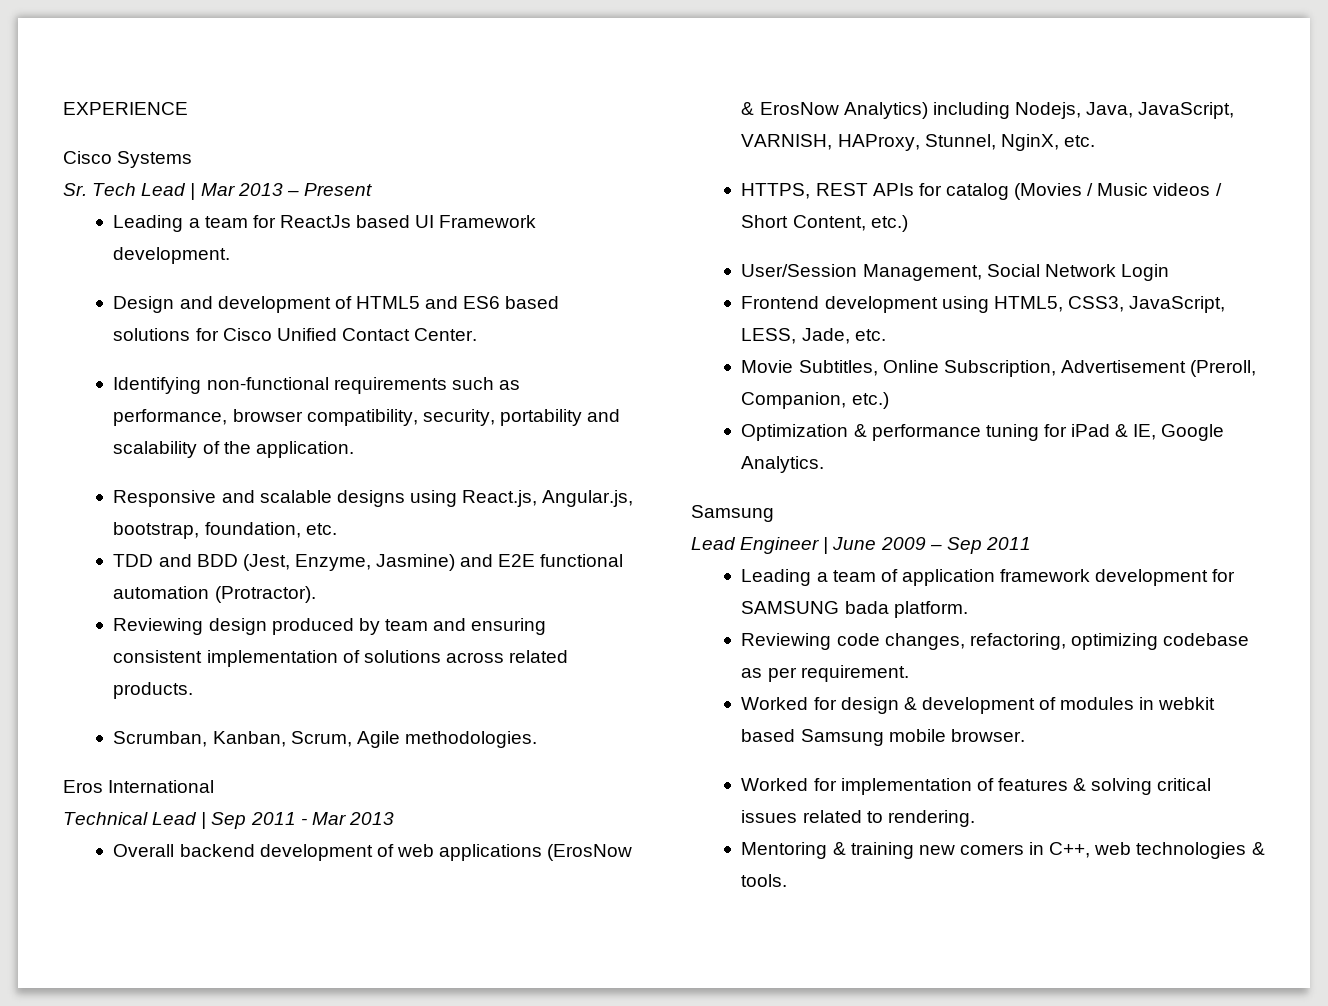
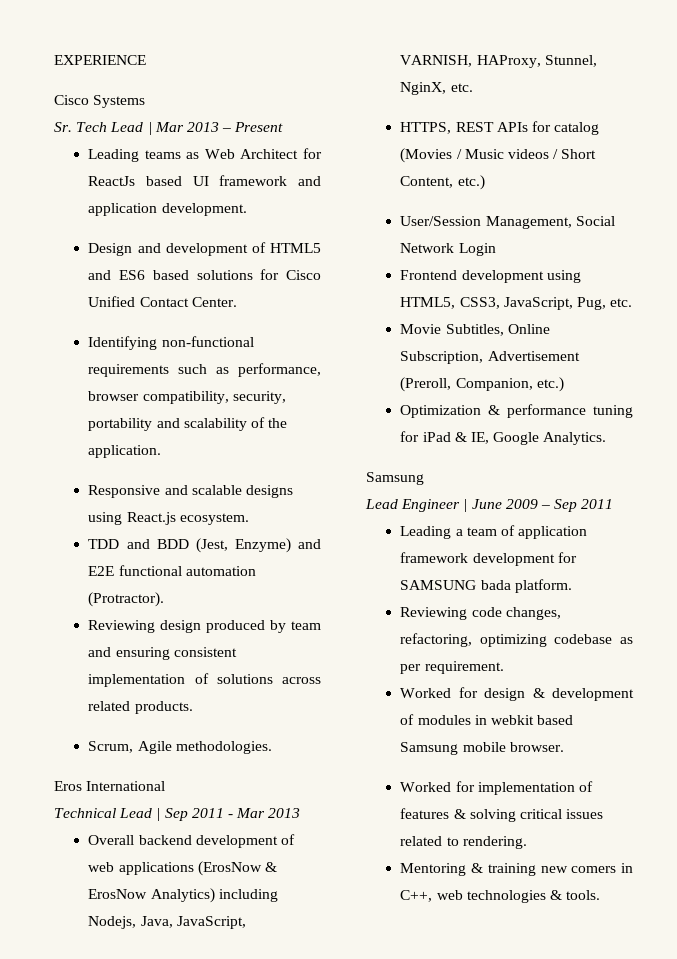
- Leading a team for ReactJs based UI Framework development.
+ Leading teams as Web Architect for ReactJs based UI framework and application development.
- Responsive and scalable designs using React.js, Angular.js, bootstrap, foundation, etc.
+ Responsive and scalable designs using React.js ecosystem.
- TDD and BDD (Jest, Enzyme, Jasmine) and E2E functional automation (Protractor).
+ TDD and BDD (Jest, Enzyme) and E2E functional automation (Protractor).
- Scrumban, Kanban, Scrum, Agile methodologies.
+ Scrum, Agile methodologies.
- Frontend development using HTML5, CSS3, JavaScript, LESS, Jade, etc.
+ Frontend development using HTML5, CSS3, JavaScript, Pug, etc.

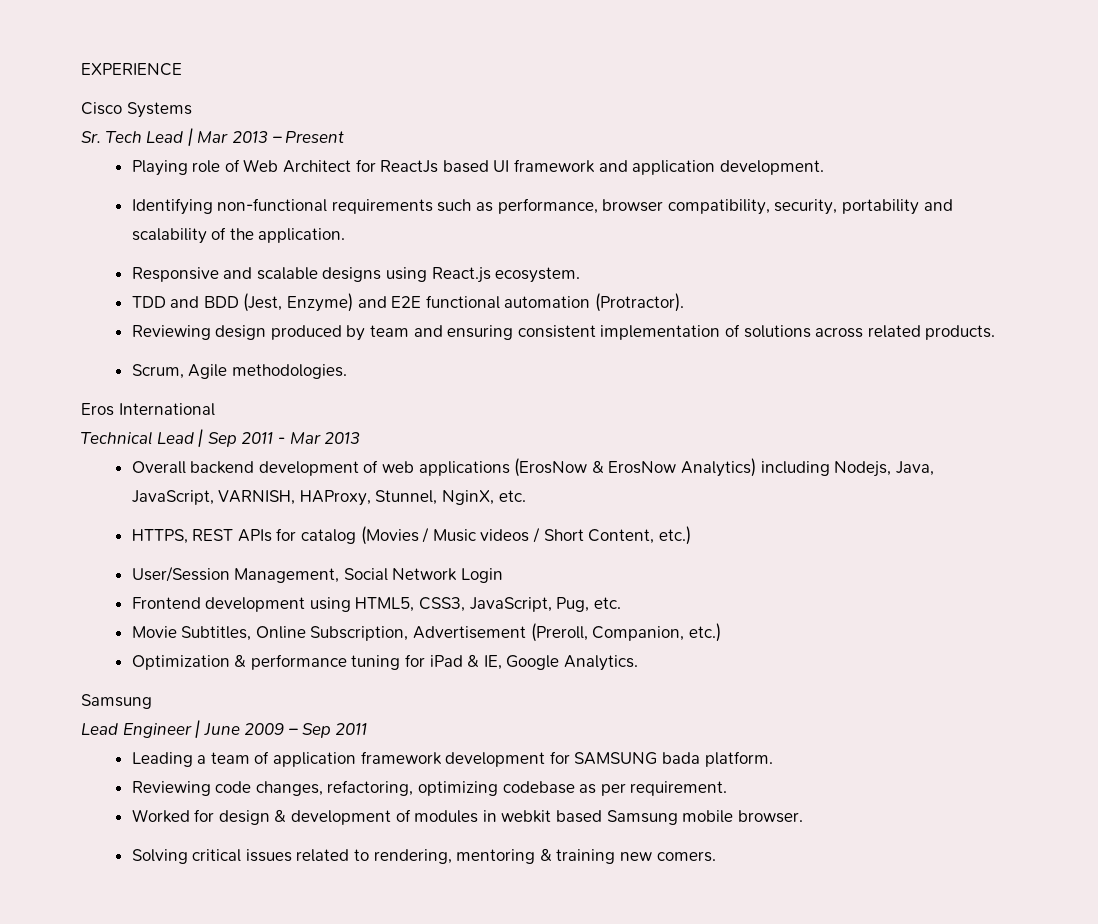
- Leading teams as Web Architect for ReactJs based UI framework and application development.
+ Playing role of Web Architect for ReactJs based UI framework and application development.
- Design and development of HTML5 and ES6 based solutions for Cisco Unified Contact Center.
- Worked for implementation of features & solving critical issues related to rendering.
- Mentoring & training new comers in C++, web technologies & tools.
+ Solving critical issues related to rendering, mentoring & training new comers.

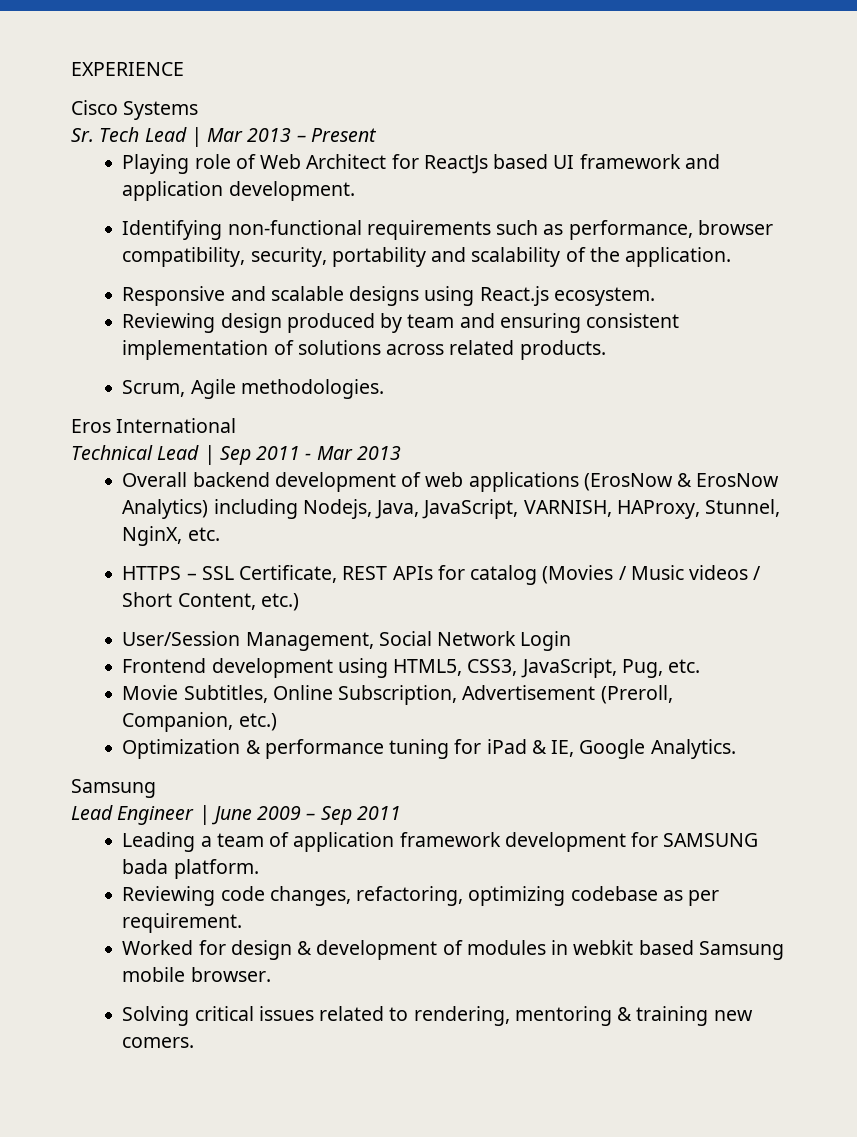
- TDD and BDD (Jest, Enzyme) and E2E functional automation (Protractor).
- HTTPS, REST APIs for catalog (Movies / Music videos / Short Content, etc.)
+ HTTPS – SSL Certificate, REST APIs for catalog (Movies / Music videos / Short Content, etc.)

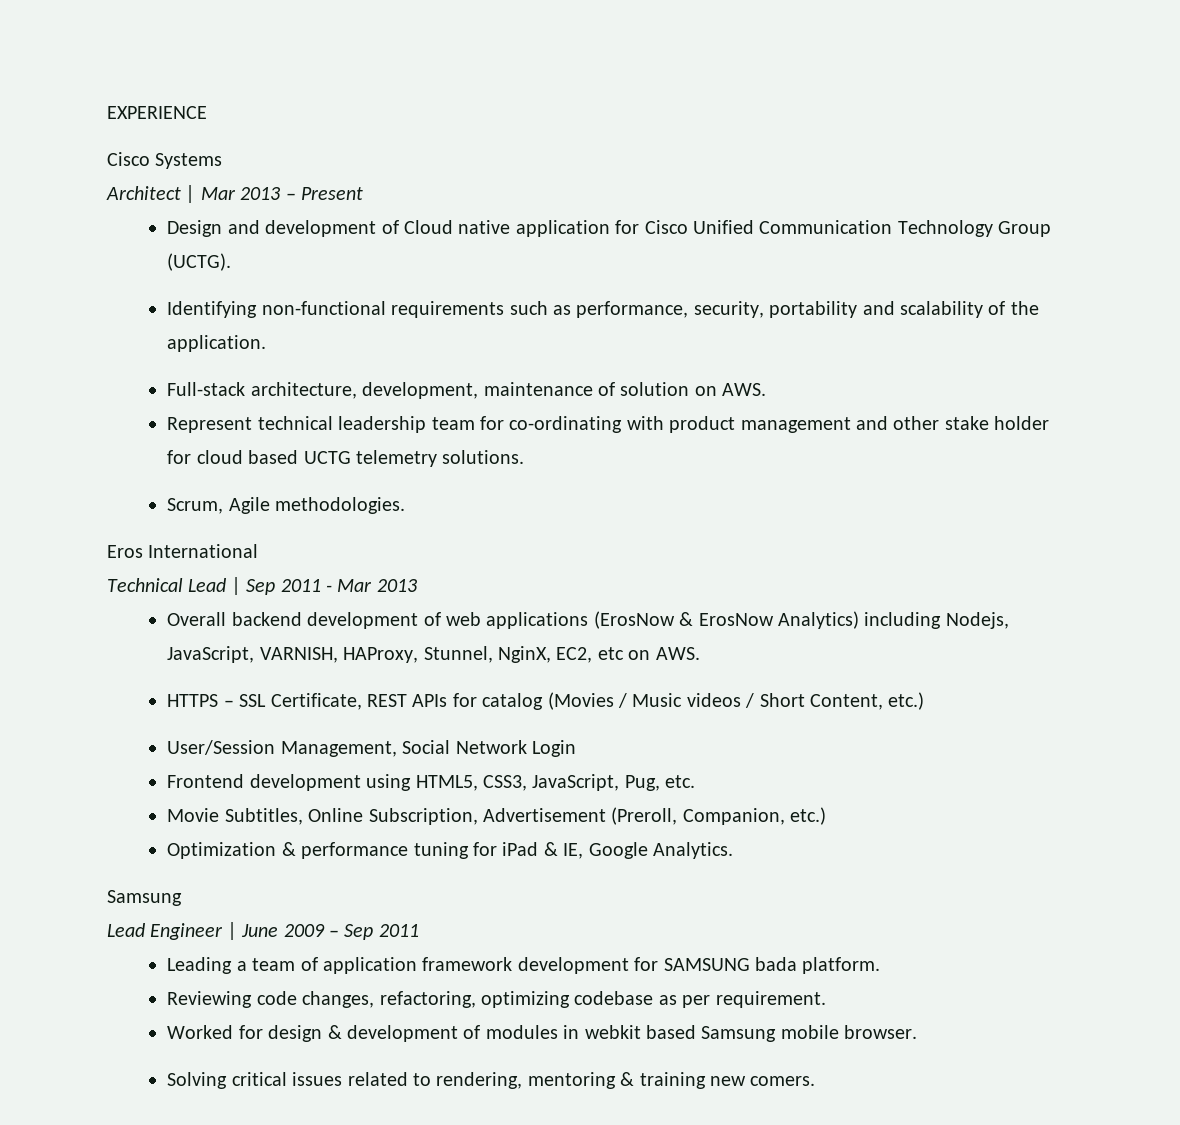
- Sr. Tech Lead | Mar 2013 – Present
+ Architect | Mar 2013 – Present
- Playing role of Web Architect for ReactJs based UI framework and application development.
+ Design and development of Cloud native application for Cisco Unified Communication Technology Group (UCTG).
- Identifying non-functional requirements such as performance, browser compatibility, security, portability and scalability of the application.
+ Identifying non-functional requirements such as performance, security, portability and scalability of the application.
- Responsive and scalable designs using React.js ecosystem.
- Reviewing design produced by team and ensuring consistent implementation of solutions across related products.
+ Full-stack architecture, development, maintenance of solution on AWS.
+ Represent technical leadership team for co-ordinating with product management and other stake holder for cloud based UCTG telemetry solutions.
- Overall backend development of web applications (ErosNow & ErosNow Analytics) including Nodejs, Java, JavaScript, VARNISH, HAProxy, Stunnel, NginX, etc.
+ Overall backend development of web applications (ErosNow & ErosNow Analytics) including Nodejs, JavaScript, VARNISH, HAProxy, Stunnel, NginX, EC2, etc on AWS.

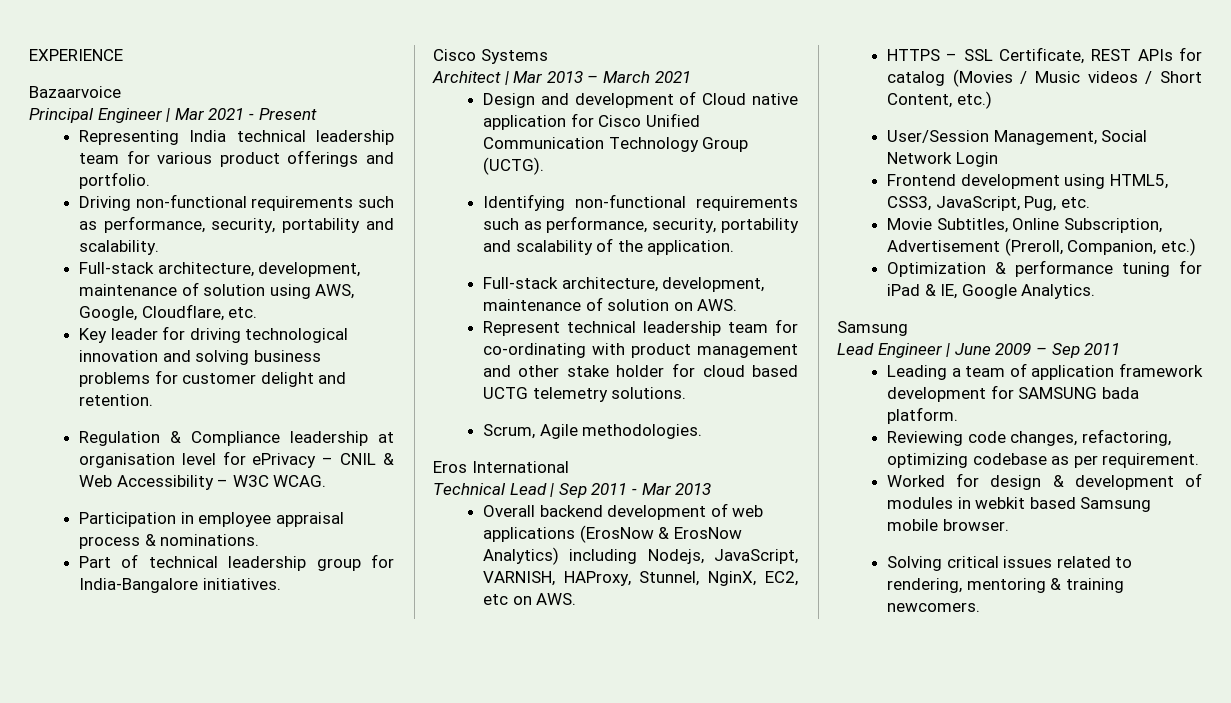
+ Bazaarvoice
+ Principal Engineer | Mar 2021 - Present
+ Representing India technical leadership team for various product offerings and portfolio.
+ Driving non-functional requirements such as performance, security, portability and scalability.
+ Full-stack architecture, development, maintenance of solution using AWS, Google, Cloudflare, etc.
+ Key leader for driving technological innovation and solving business problems for customer delight and retention.
+ Regulation & Compliance leadership at organisation level for ePrivacy – CNIL & Web Accessibility – W3C WCAG.
+ Participation in employee appraisal process & nominations.
+ Part of technical leadership group for India-Bangalore initiatives.
- Architect | Mar 2013 – Present
+ Architect | Mar 2013 – March 2021
- Solving critical issues related to rendering, mentoring & training new comers.
+ Solving critical issues related to rendering, mentoring & training newcomers.

